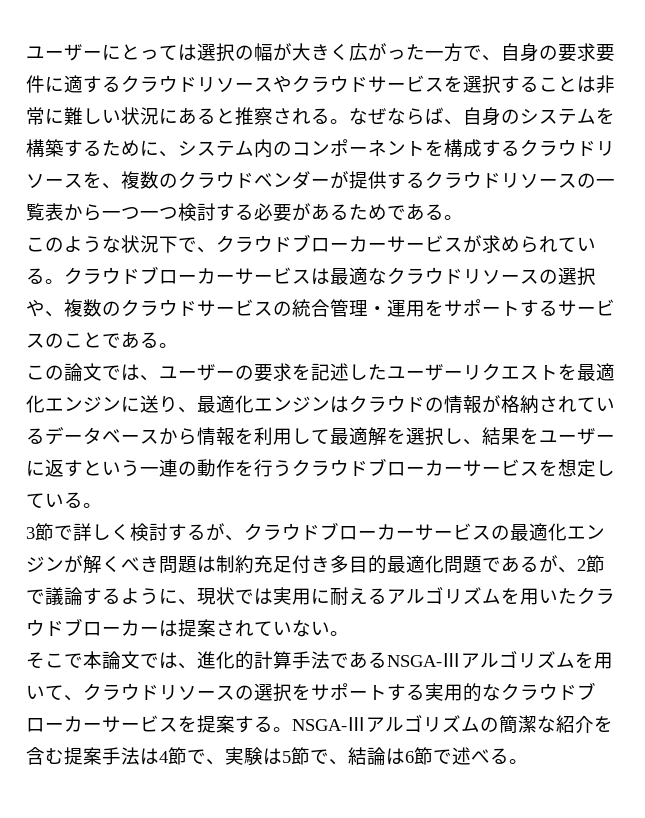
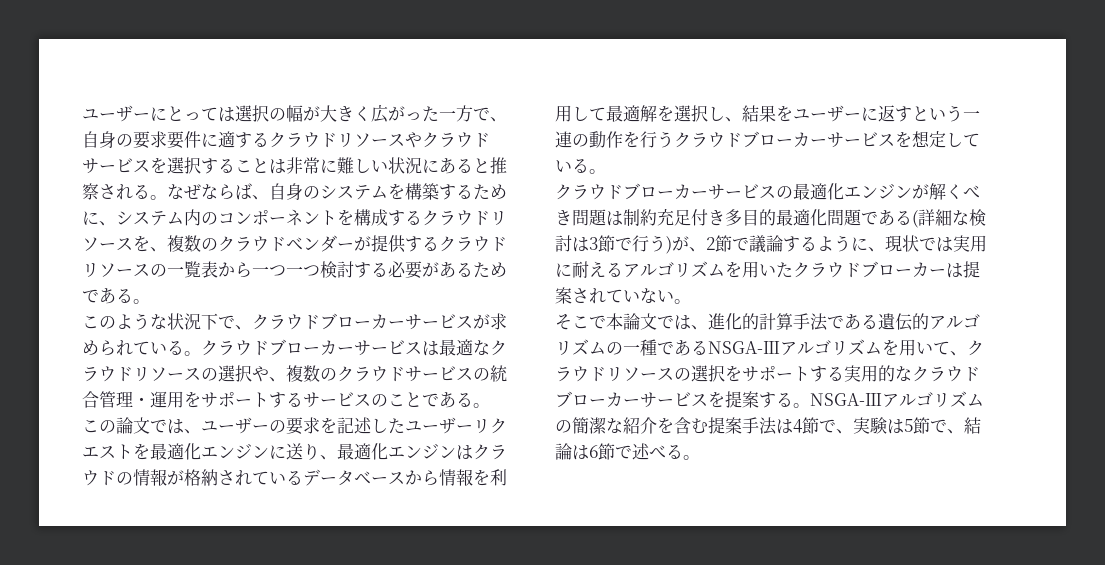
- 3節で詳しく検討するが、クラウドブローカーサービスの最適化エンジンが解くべき問題は制約充足付き多目的最適化問題であるが、2節で議論するように、現状では実用に耐えるアルゴリズムを用いたクラウドブローカーは提案されていない。
+ クラウドブローカーサービスの最適化エンジンが解くべき問題は制約充足付き多目的最適化問題である(詳細な検討は3節で行う)が、2節で議論するように、現状では実用に耐えるアルゴリズムを用いたクラウドブローカーは提案されていない。
- そこで本論文では、進化的計算手法であるNSGA-Ⅲアルゴリズムを用いて、クラウドリソースの選択をサポートする実用的なクラウドブローカーサービスを提案する。
+ そこで本論文では、進化的計算手法である遺伝的アルゴリズムの一種であるNSGA-Ⅲアルゴリズムを用いて、クラウドリソースの選択をサポートする実用的なクラウドブローカーサービスを提案する。

